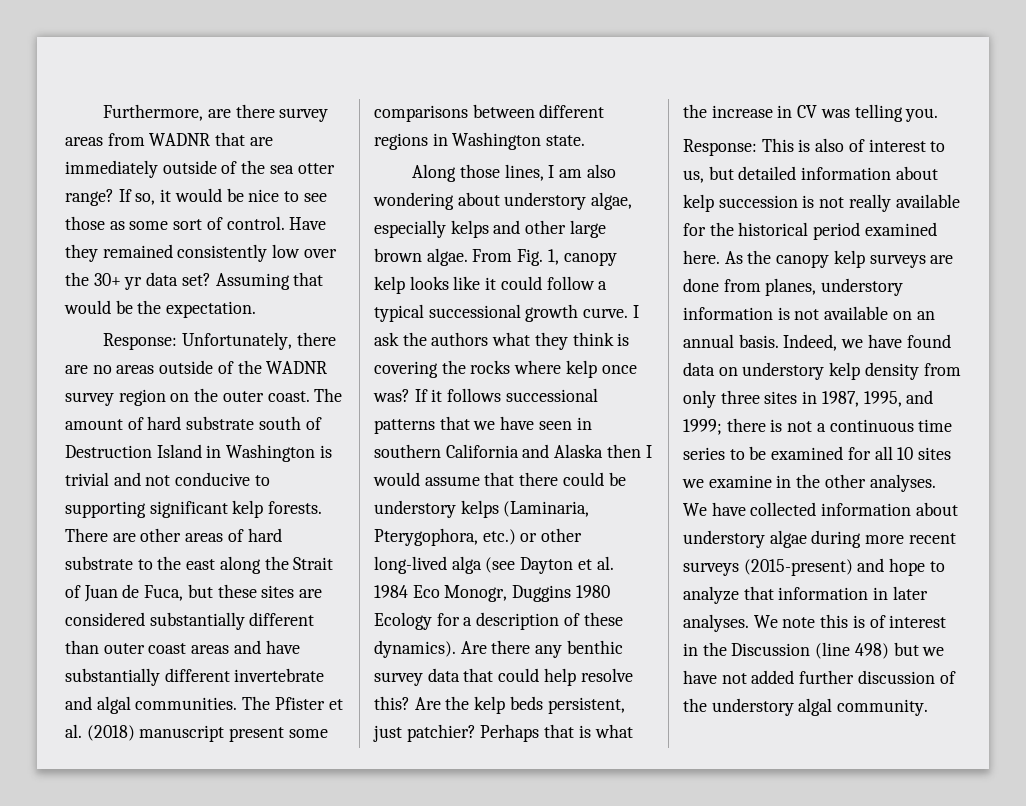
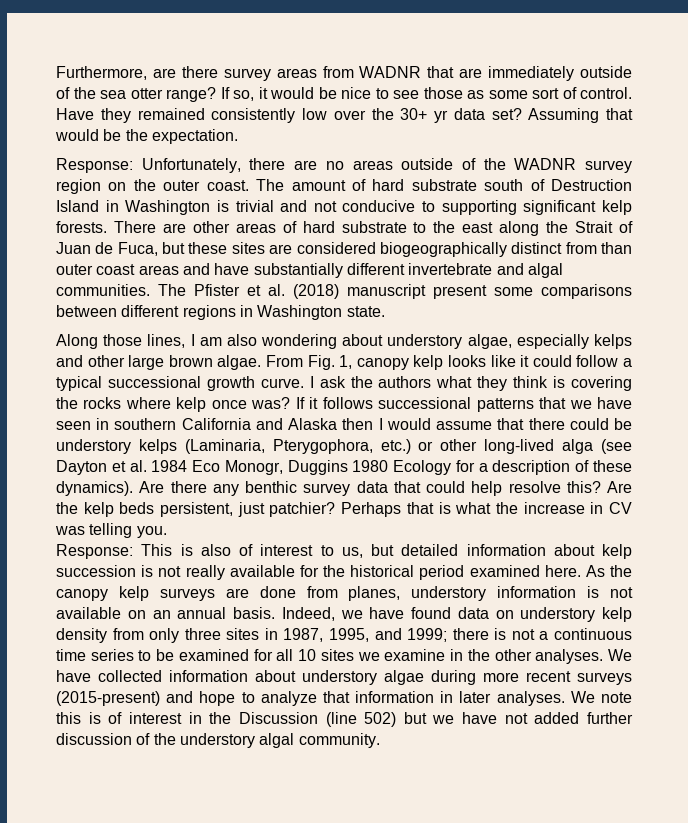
- There are other areas of hard substrate to the east along the Strait of Juan de Fuca, but these sites are considered substantially different than outer coast areas and have substantially different invertebrate and algal communities.
+ There are other areas of hard substrate to the east along the Strait of Juan de Fuca, but these sites are considered biogeographically distinct from than outer coast areas and have substantially different invertebrate and algal communities.
- We note this is of interest in the Discussion (line 498) but we have not added further discussion of the understory algal community.
+ We note this is of interest in the Discussion (line 502) but we have not added further discussion of the understory algal community.

